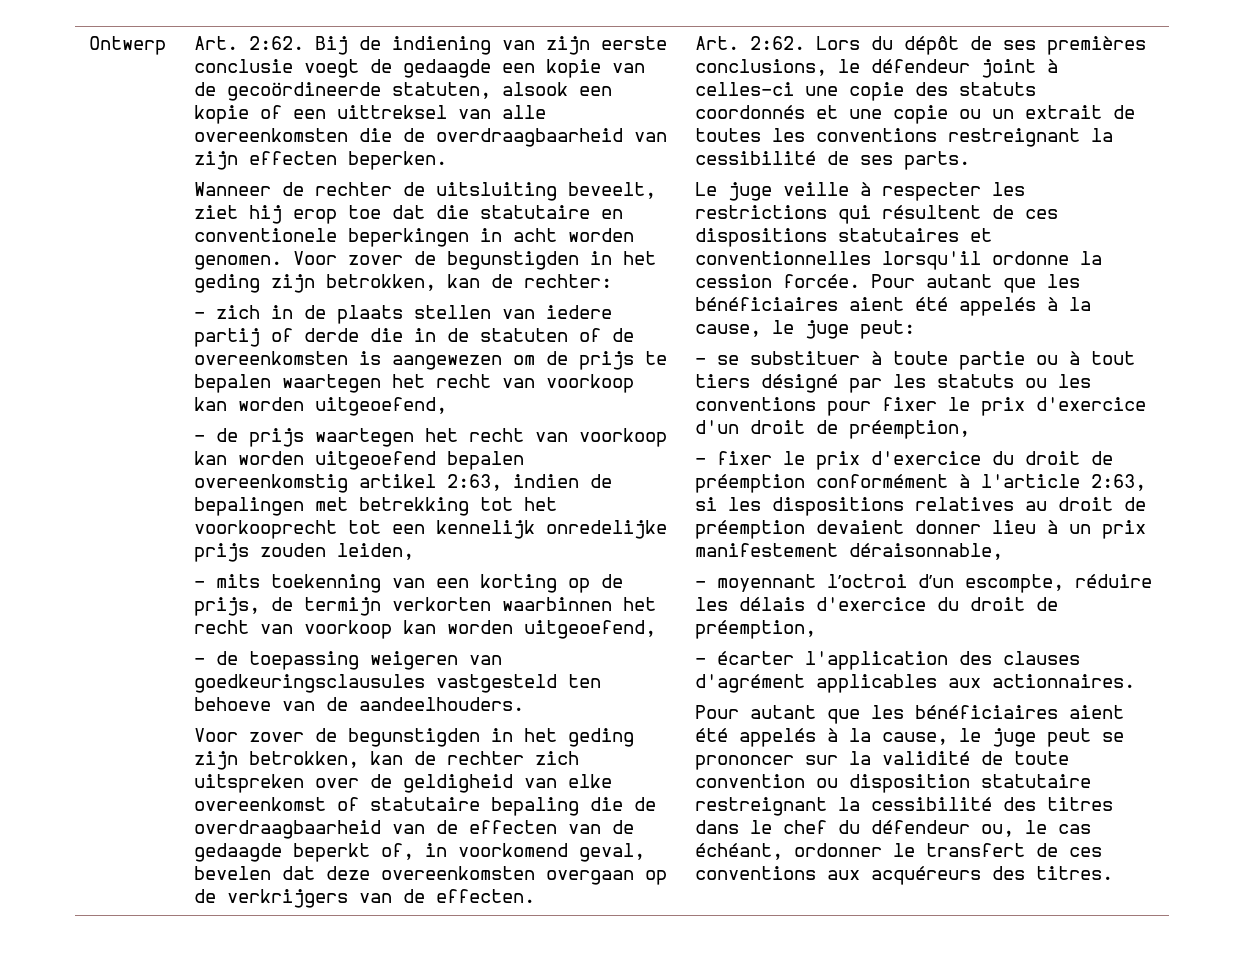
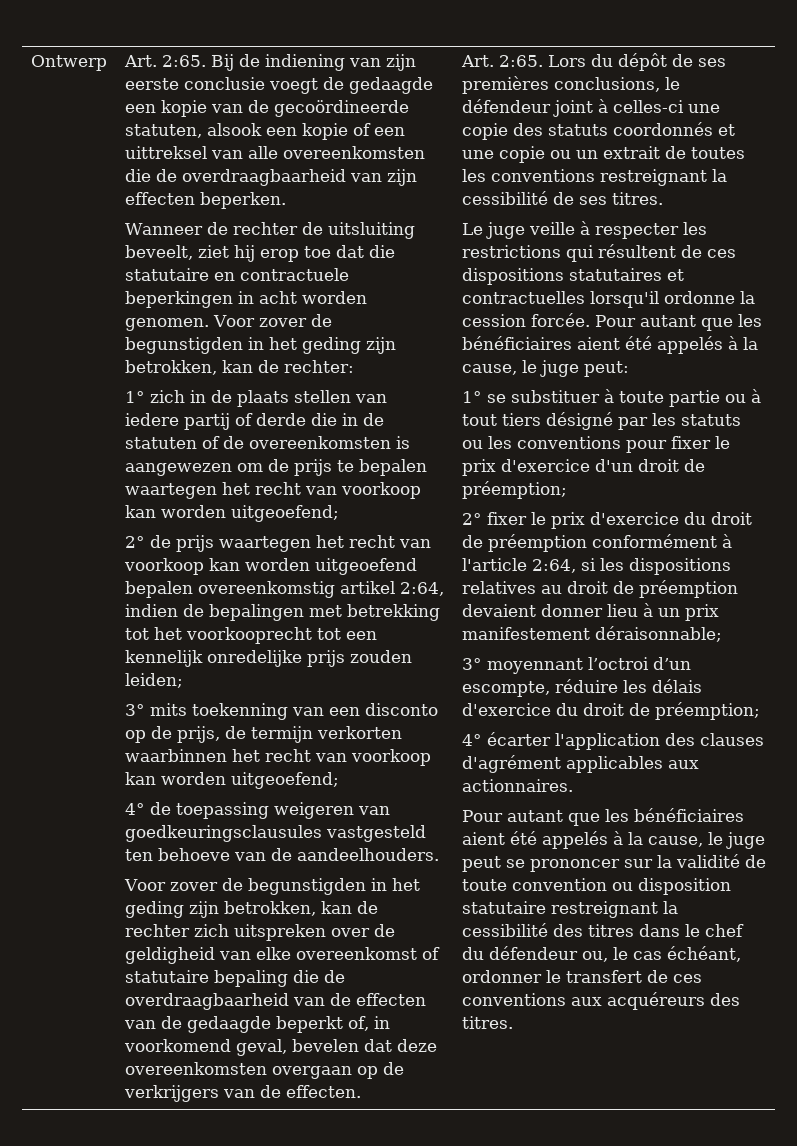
- Ontwerp | Art. 2:62.
+ Ontwerp | Art. 2:65.
- Wanneer de rechter de uitsluiting beveelt, ziet hij erop toe dat die statutaire en conventionele beperkingen in acht worden genomen.
+ Wanneer de rechter de uitsluiting beveelt, ziet hij erop toe dat die statutaire en contractuele beperkingen in acht worden genomen.
- - zich in de plaats stellen van iedere partij of derde die in de statuten of de overeenkomsten is aangewezen om de prijs te bepalen waartegen het recht van voorkoop kan worden uitgeoefend,
- - de prijs waartegen het recht van voorkoop kan worden uitgeoefend bepalen overeenkomstig artikel 2:63, indien de bepalingen met betrekking tot het voorkooprecht tot een kennelijk onredelijke prijs zouden leiden,
- - mits toekenning van een korting op de prijs, de termijn verkorten waarbinnen het recht van voorkoop kan worden uitgeoefend,
- - de toepassing weigeren van goedkeuringsclausules vastgesteld ten behoeve van de aandeelhouders.
+ 1° zich in de plaats stellen van iedere partij of derde die in de statuten of de overeenkomsten is aangewezen om de prijs te bepalen waartegen het recht van voorkoop kan worden uitgeoefend;
+ 2° de prijs waartegen het recht van voorkoop kan worden uitgeoefend bepalen overeenkomstig artikel 2:64, indien de bepalingen met betrekking tot het voorkooprecht tot een kennelijk onredelijke prijs zouden leiden;
+ 3° mits toekenning van een disconto op de prijs, de termijn verkorten waarbinnen het recht van voorkoop kan worden uitgeoefend;
+ 4° de toepassing weigeren van goedkeuringsclausules vastgesteld ten behoeve van de aandeelhouders.
- Voor zover de begunstigden in het geding zijn betrokken, kan de rechter zich uitspreken over de geldigheid van elke overeenkomst of statutaire bepaling die de overdraagbaarheid van de effecten van de gedaagde beperkt of, in voorkomend geval, bevelen dat deze overeenkomsten overgaan op de verkrijgers van de effecten. | Art. 2:62.
+ Voor zover de begunstigden in het geding zijn betrokken, kan de rechter zich uitspreken over de geldigheid van elke overeenkomst of statutaire bepaling die de overdraagbaarheid van de effecten van de gedaagde beperkt of, in voorkomend geval, bevelen dat deze overeenkomsten overgaan op de verkrijgers van de effecten. | Art. 2:65.
- Lors du dépôt de ses premières conclusions, le défendeur joint à celles-ci une copie des statuts coordonnés et une copie ou un extrait de toutes les conventions restreignant la cessibilité de ses parts.
+ Lors du dépôt de ses premières conclusions, le défendeur joint à celles-ci une copie des statuts coordonnés et une copie ou un extrait de toutes les conventions restreignant la cessibilité de ses titres.
- Le juge veille à respecter les restrictions qui résultent de ces dispositions statutaires et conventionnelles lorsqu'il ordonne la cession forcée.
+ Le juge veille à respecter les restrictions qui résultent de ces dispositions statutaires et contractuelles lorsqu'il ordonne la cession forcée.
- - se substituer à toute partie ou à tout tiers désigné par les statuts ou les conventions pour fixer le prix d'exercice d'un droit de préemption,
- - fixer le prix d'exercice du droit de préemption conformément à l'article 2:63, si les dispositions relatives au droit de préemption devaient donner lieu à un prix manifestement déraisonnable,
- - moyennant l’octroi d’un escompte, réduire les délais d'exercice du droit de préemption,
- - écarter l'application des clauses d'agrément applicables aux actionnaires.
+ 1° se substituer à toute partie ou à tout tiers désigné par les statuts ou les conventions pour fixer le prix d'exercice d'un droit de préemption;
+ 2° fixer le prix d'exercice du droit de préemption conformément à l'article 2:64, si les dispositions relatives au droit de préemption devaient donner lieu à un prix manifestement déraisonnable;
+ 3° moyennant l’octroi d’un escompte, réduire les délais d'exercice du droit de préemption;
+ 4° écarter l'application des clauses d'agrément applicables aux actionnaires.

